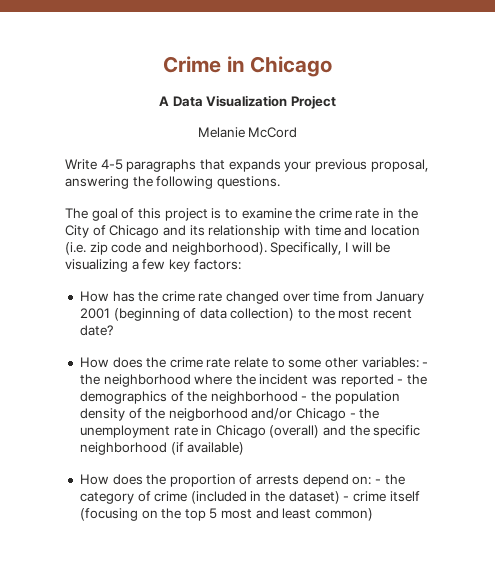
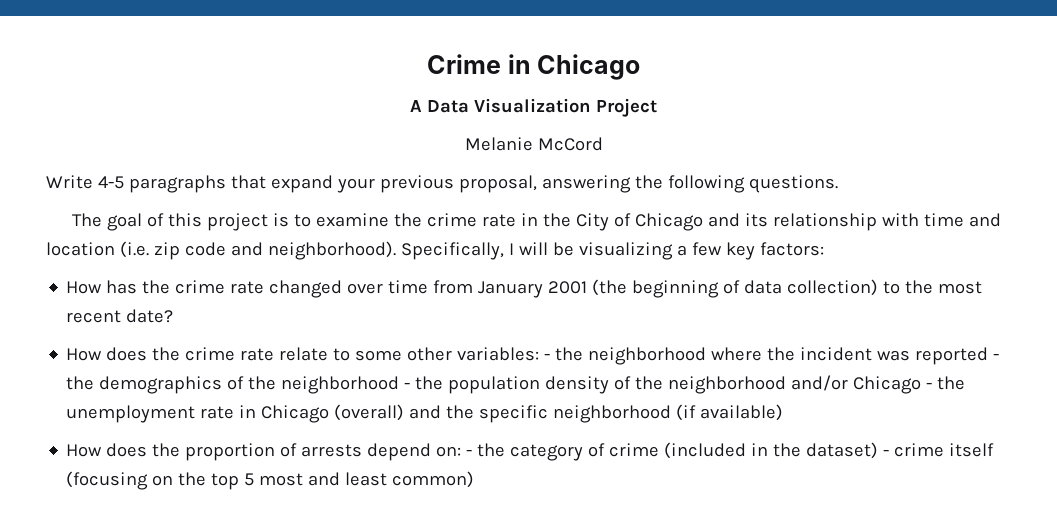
- Write 4-5 paragraphs that expands your previous proposal, answering the following questions.
+ Write 4-5 paragraphs that expand your previous proposal, answering the following questions.
- How has the crime rate changed over time from January 2001 (beginning of data collection) to the most recent date?
+ How has the crime rate changed over time from January 2001 (the beginning of data collection) to the most recent date?
- How does the crime rate relate to some other variables: - the neighborhood where the incident was reported - the demographics of the neighborhood - the population density of the neigborhood and/or Chicago - the unemployment rate in Chicago (overall) and the specific neighborhood (if available)
+ How does the crime rate relate to some other variables: - the neighborhood where the incident was reported - the demographics of the neighborhood - the population density of the neighborhood and/or Chicago - the unemployment rate in Chicago (overall) and the specific neighborhood (if available)

